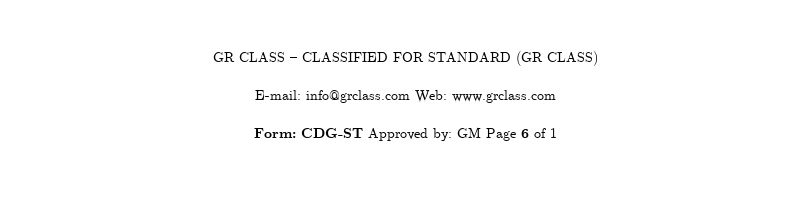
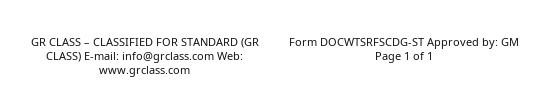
- GR CLASS – CLASSIFIED FOR STANDARD (GR CLASS)
- E-mail: info@grclass.com Web: www.grclass.com
+ GR CLASS – CLASSIFIED FOR STANDARD (GR CLASS) E-mail: info@grclass.com Web: www.grclass.com
- Form: CDG-ST Approved by: GM Page 6 of 1
+ Form DOCWTSRFSCDG-ST Approved by: GM Page 1 of 1

